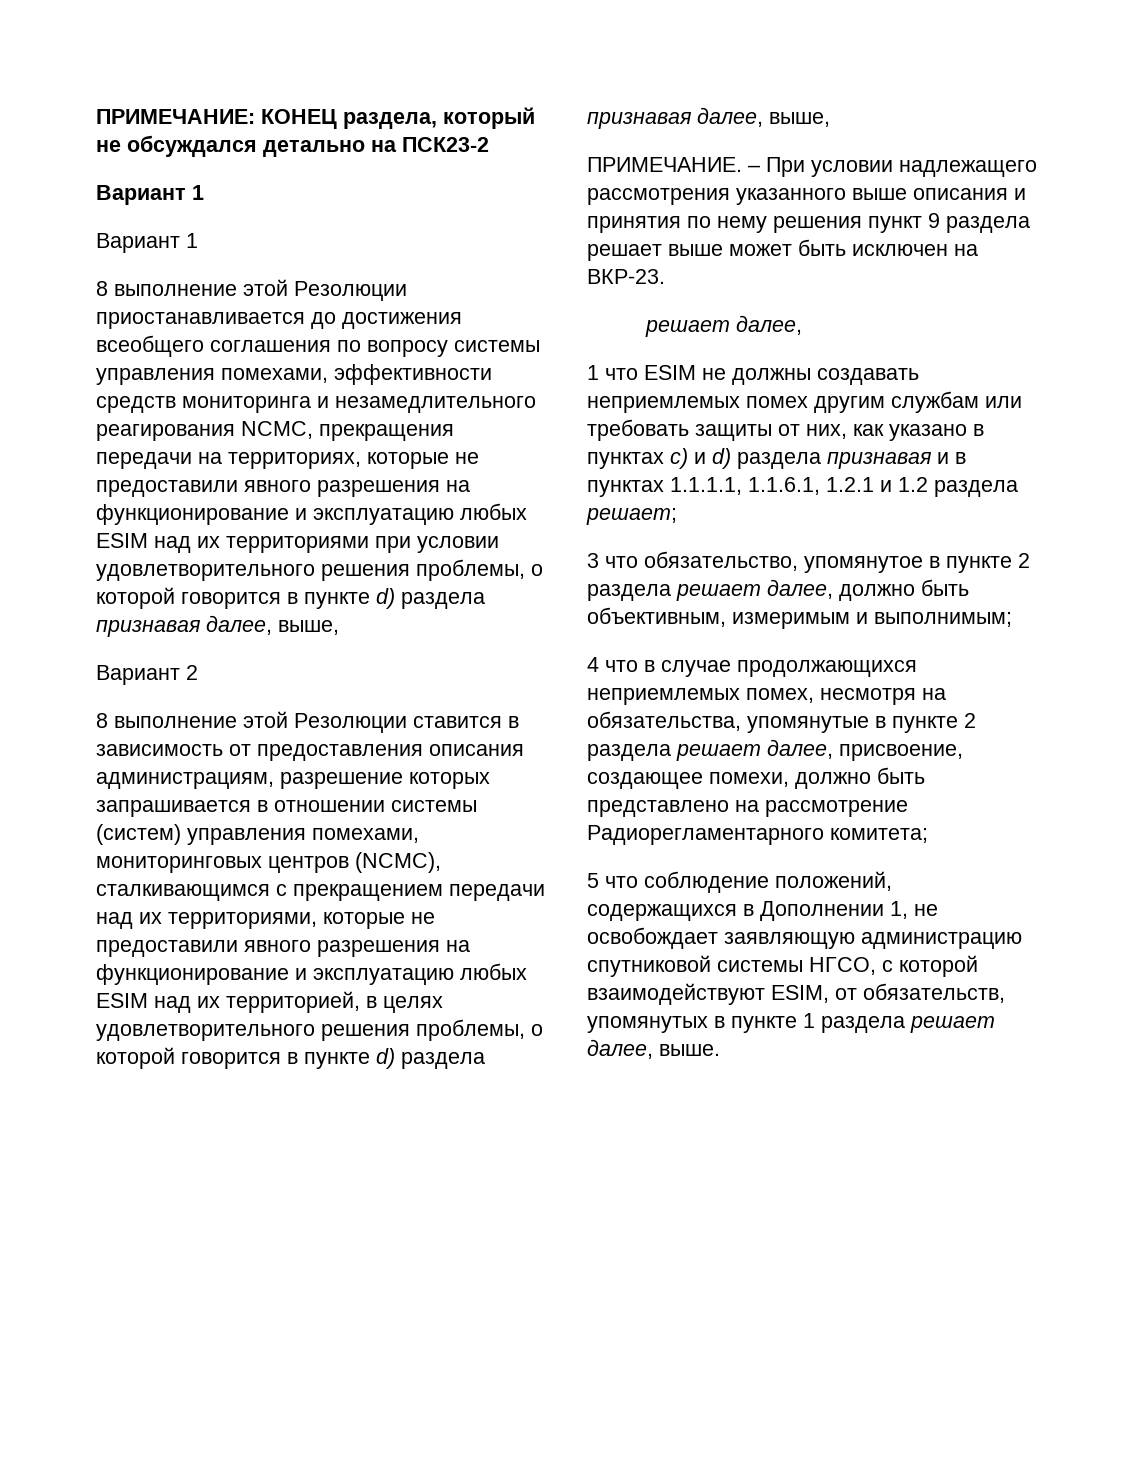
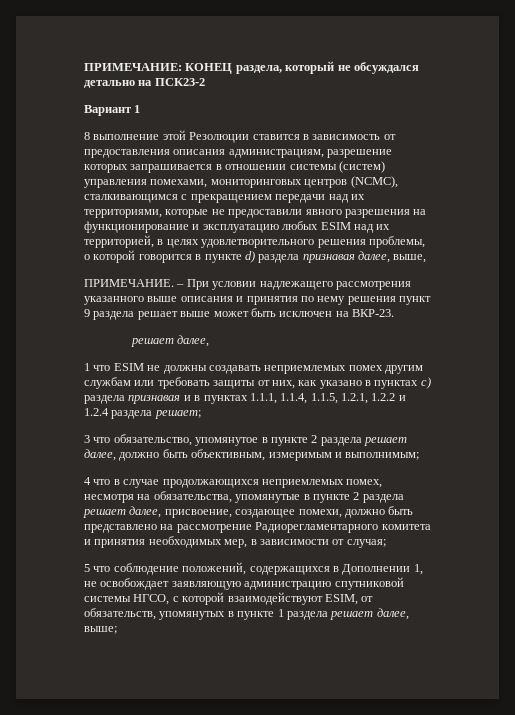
  ПРИМЕЧАНИЕ: КОНЕЦ раздела, который не обсуждался детально на ПСК23-2
  Вариант 1
- Вариант 1
- 8 выполнение этой Резолюции приостанавливается до достижения всеобщего соглашения по вопросу системы управления помехами, эффективности средств мониторинга и незамедлительного реагирования NCMC, прекращения передачи на территориях, которые не предоставили явного разрешения на функционирование и эксплуатацию любых ESIM над их территориями при условии удовлетворительного решения проблемы, о которой говорится в пункте d) раздела признавая далее, выше,
- Вариант 2
- 1 что ESIM не должны создавать неприемлемых помех другим службам или требовать защиты от них, как указано в пунктах c) и d) раздела признавая и в пунктах 1.1.1.1, 1.1.6.1, 1.2.1 и 1.2 раздела решает;
+ 1 что ESIM не должны создавать неприемлемых помех другим службам или требовать защиты от них, как указано в пунктах c) раздела признавая и в пунктах 1.1.1, 1.1.4, 1.1.5, 1.2.1, 1.2.2 и 1.2.4 раздела решает;
- 4 что в случае продолжающихся неприемлемых помех, несмотря на обязательства, упомянутые в пункте 2 раздела решает далее, присвоение, создающее помехи, должно быть представлено на рассмотрение Радиорегламентарного комитета;
+ 4 что в случае продолжающихся неприемлемых помех, несмотря на обязательства, упомянутые в пункте 2 раздела решает далее, присвоение, создающее помехи, должно быть представлено на рассмотрение Радиорегламентарного комитета и принятия необходимых мер, в зависимости от случая;
- 5 что соблюдение положений, содержащихся в Дополнении 1, не освобождает заявляющую администрацию спутниковой системы НГСО, с которой взаимодействуют ESIM, от обязательств, упомянутых в пункте 1 раздела решает далее, выше.
+ 5 что соблюдение положений, содержащихся в Дополнении 1, не освобождает заявляющую администрацию спутниковой системы НГСО, с которой взаимодействуют ESIM, от обязательств, упомянутых в пункте 1 раздела решает далее, выше;

